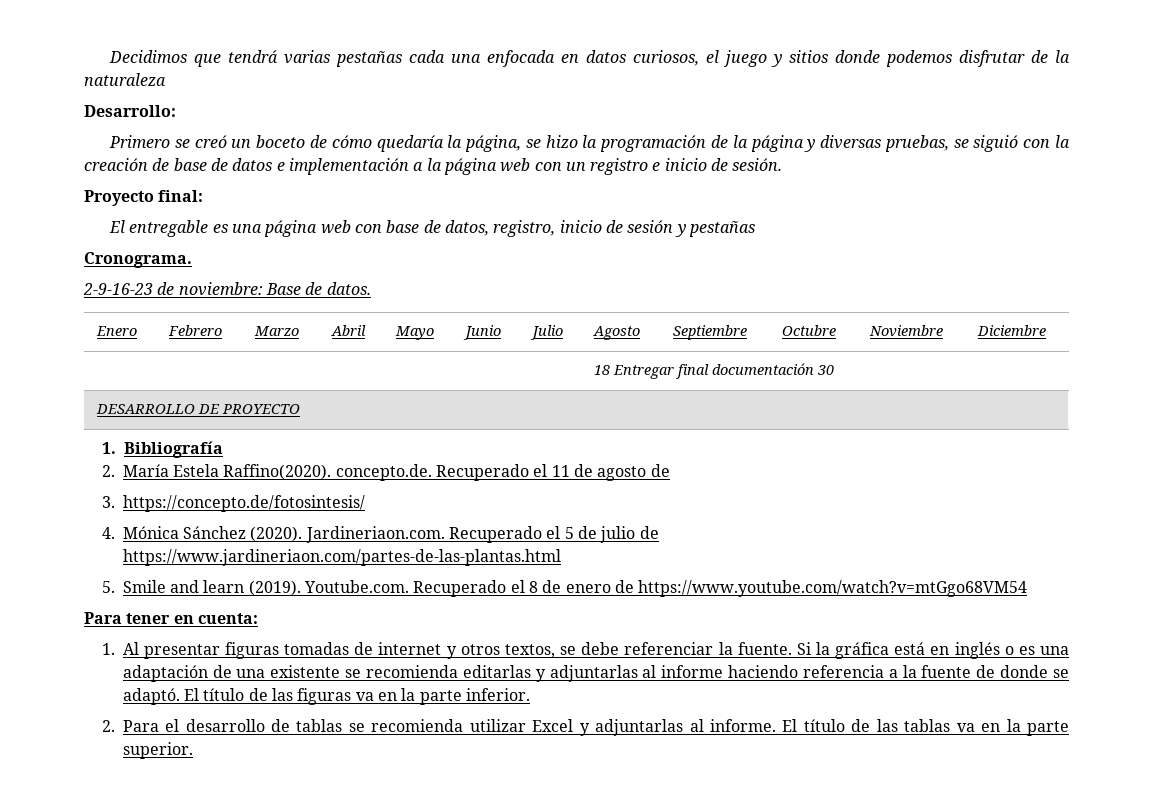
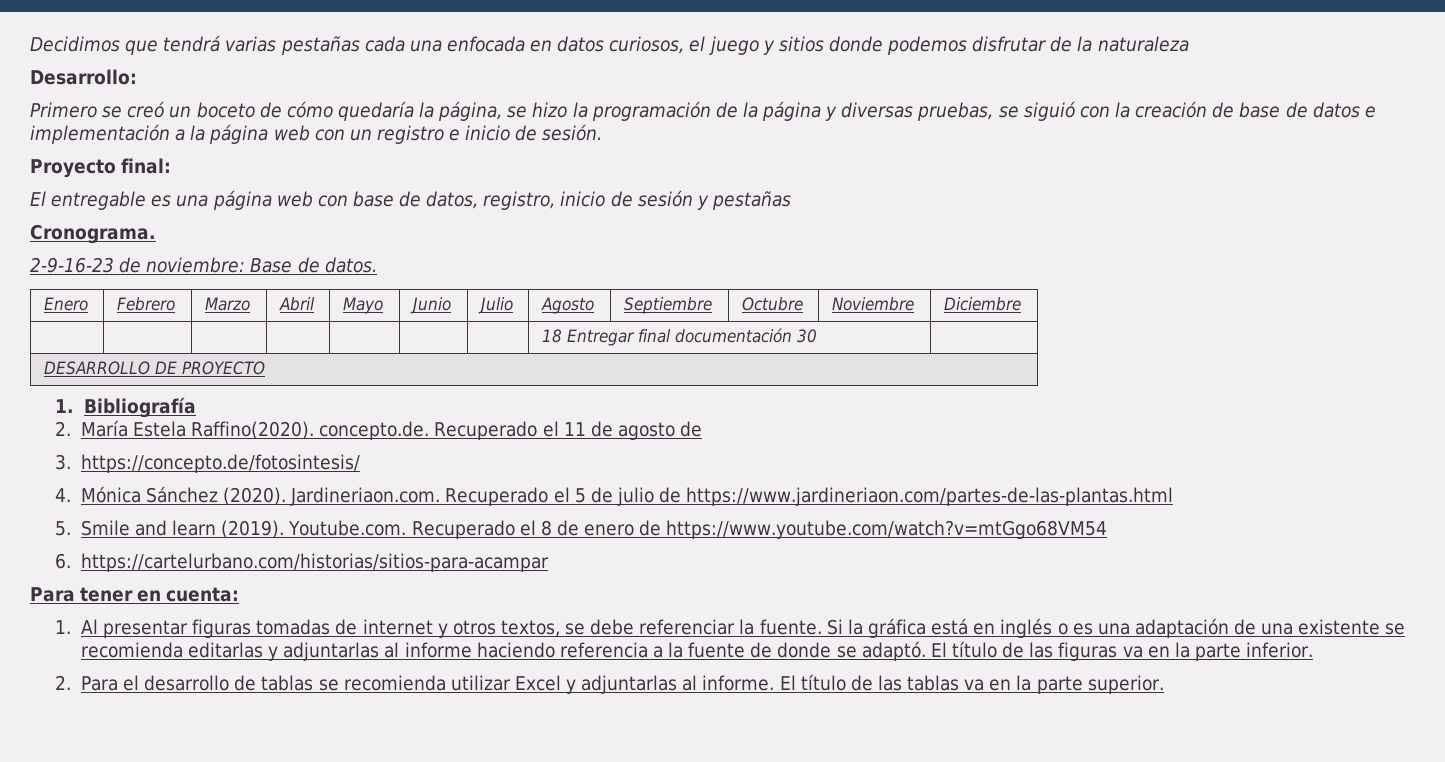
+ 6. https://cartelurbano.com/historias/sitios-para-acampar

